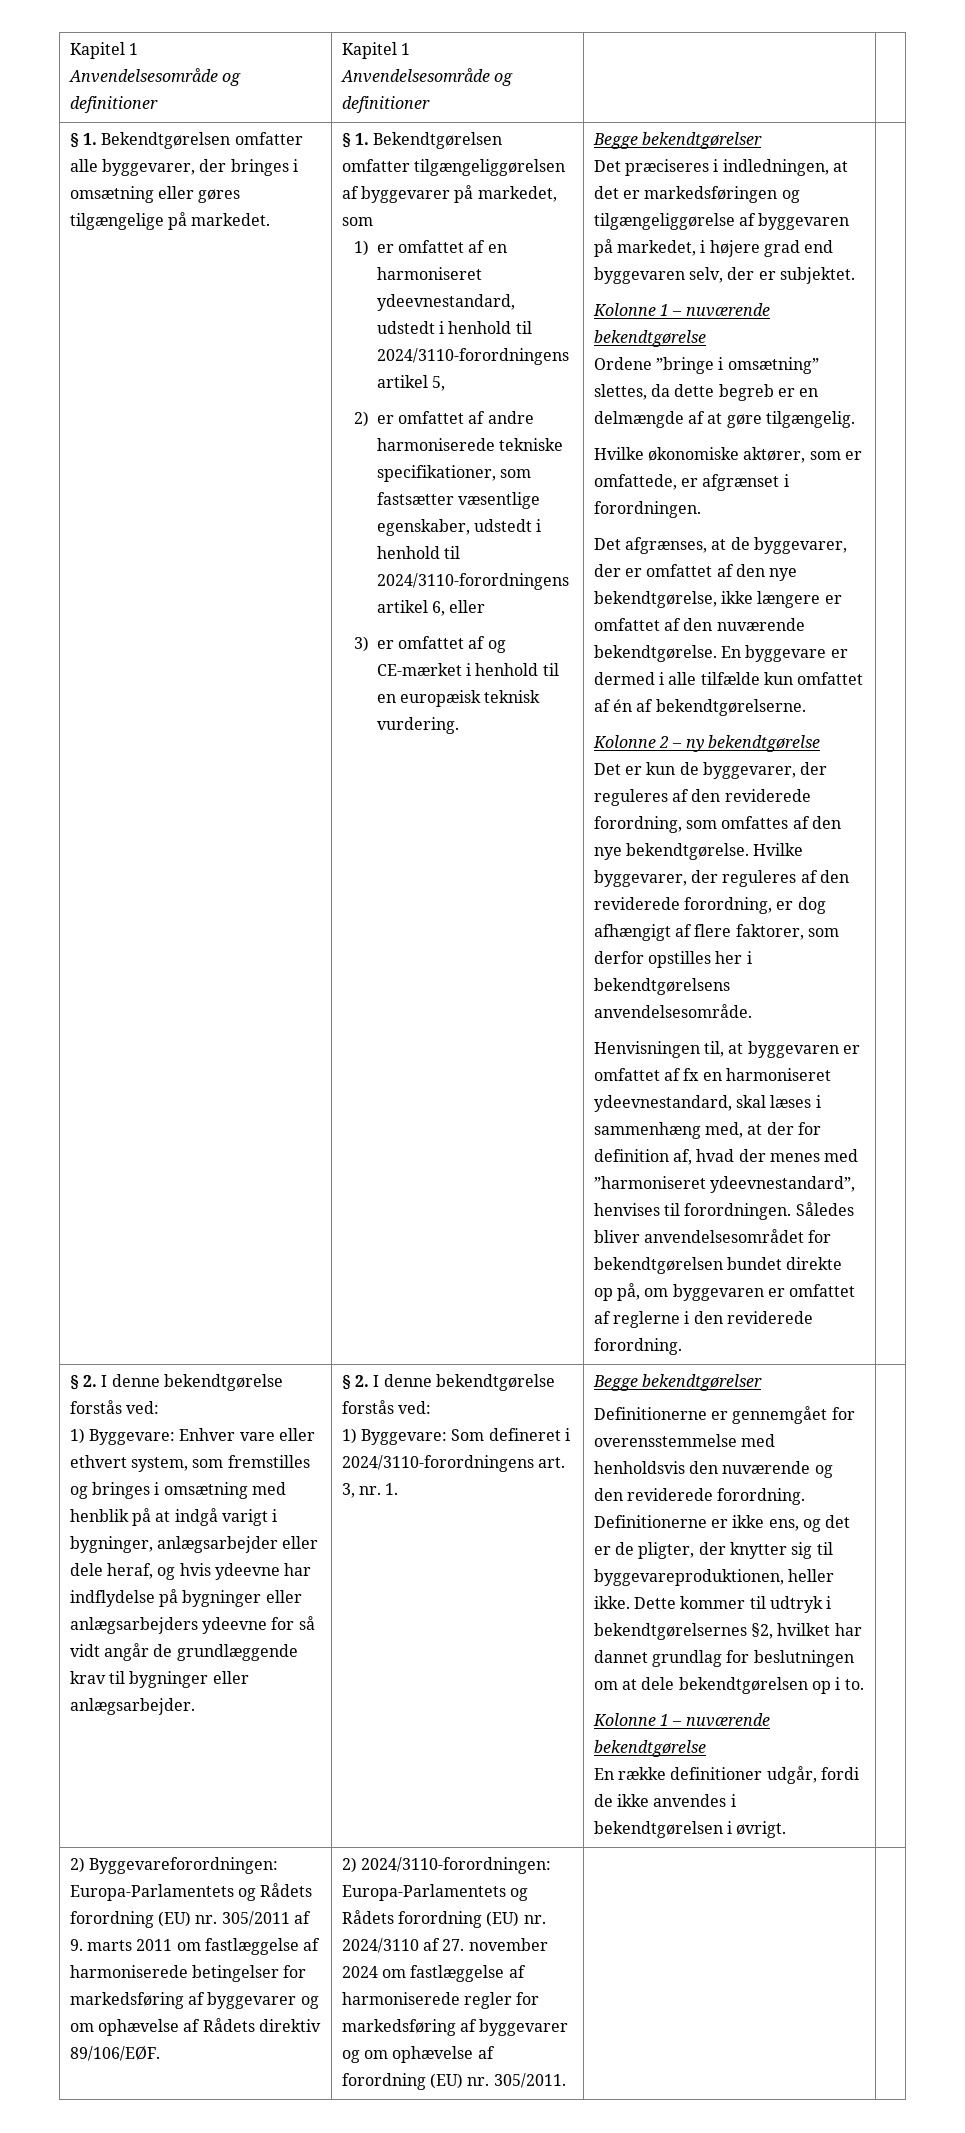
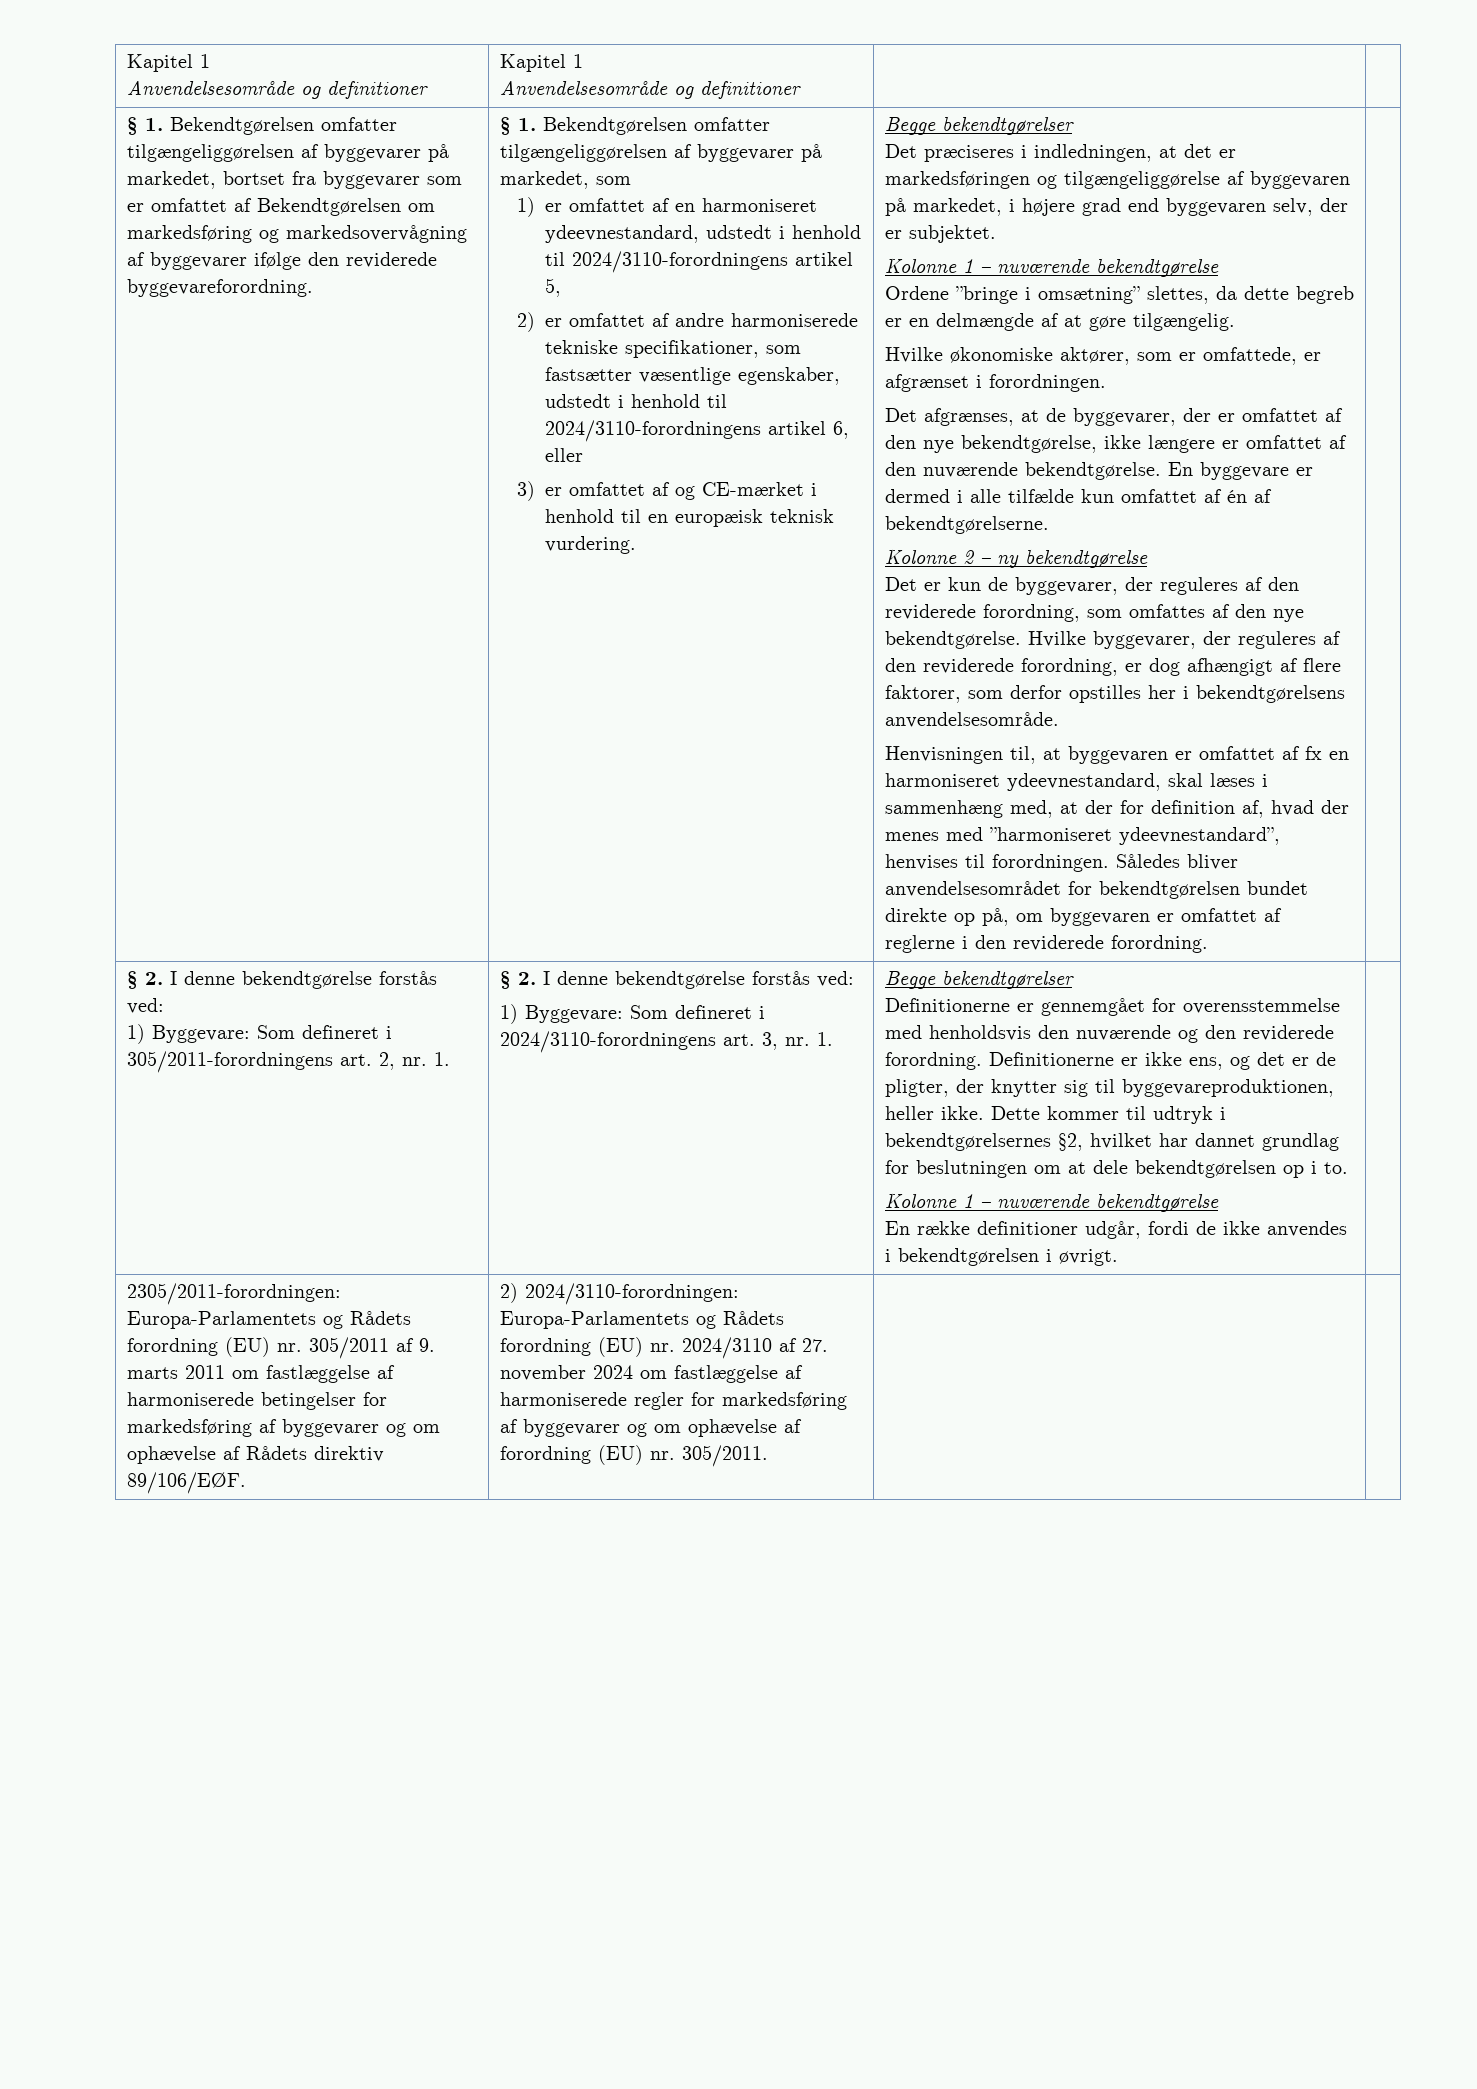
- § 1. Bekendtgørelsen omfatter alle byggevarer, der bringes i omsætning eller gøres tilgængelige på markedet.
+ § 1. Bekendtgørelsen omfatter tilgængeliggørelsen af byggevarer på markedet, bortset fra byggevarer som er omfattet af Bekendtgørelsen om markedsføring og markedsovervågning af byggevarer ifølge den reviderede byggevareforordning.
- 1) Byggevare: Enhver vare eller ethvert system, som fremstilles og bringes i omsætning med henblik på at indgå varigt i bygninger, anlægsarbejder eller dele heraf, og hvis ydeevne har indflydelse på bygninger eller anlægsarbejders ydeevne for så vidt angår de grundlæggende krav til bygninger eller anlægsarbejder.
+ 1) Byggevare: Som defineret i 305/2011-forordningens art. 2, nr. 1.
- 2) Byggevareforordningen: Europa-Parlamentets og Rådets forordning (EU) nr. 305/2011 af 9. marts 2011 om fastlæggelse af harmoniserede betingelser for markedsføring af byggevarer og om ophævelse af Rådets direktiv 89/106/EØF.
+ 2305/2011-forordningen: Europa-Parlamentets og Rådets forordning (EU) nr. 305/2011 af 9. marts 2011 om fastlæggelse af harmoniserede betingelser for markedsføring af byggevarer og om ophævelse af Rådets direktiv 89/106/EØF.

